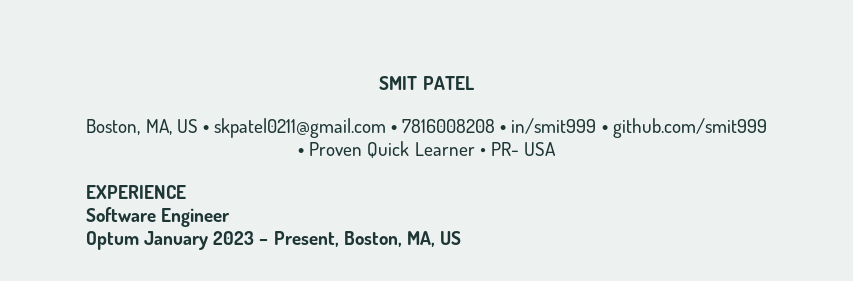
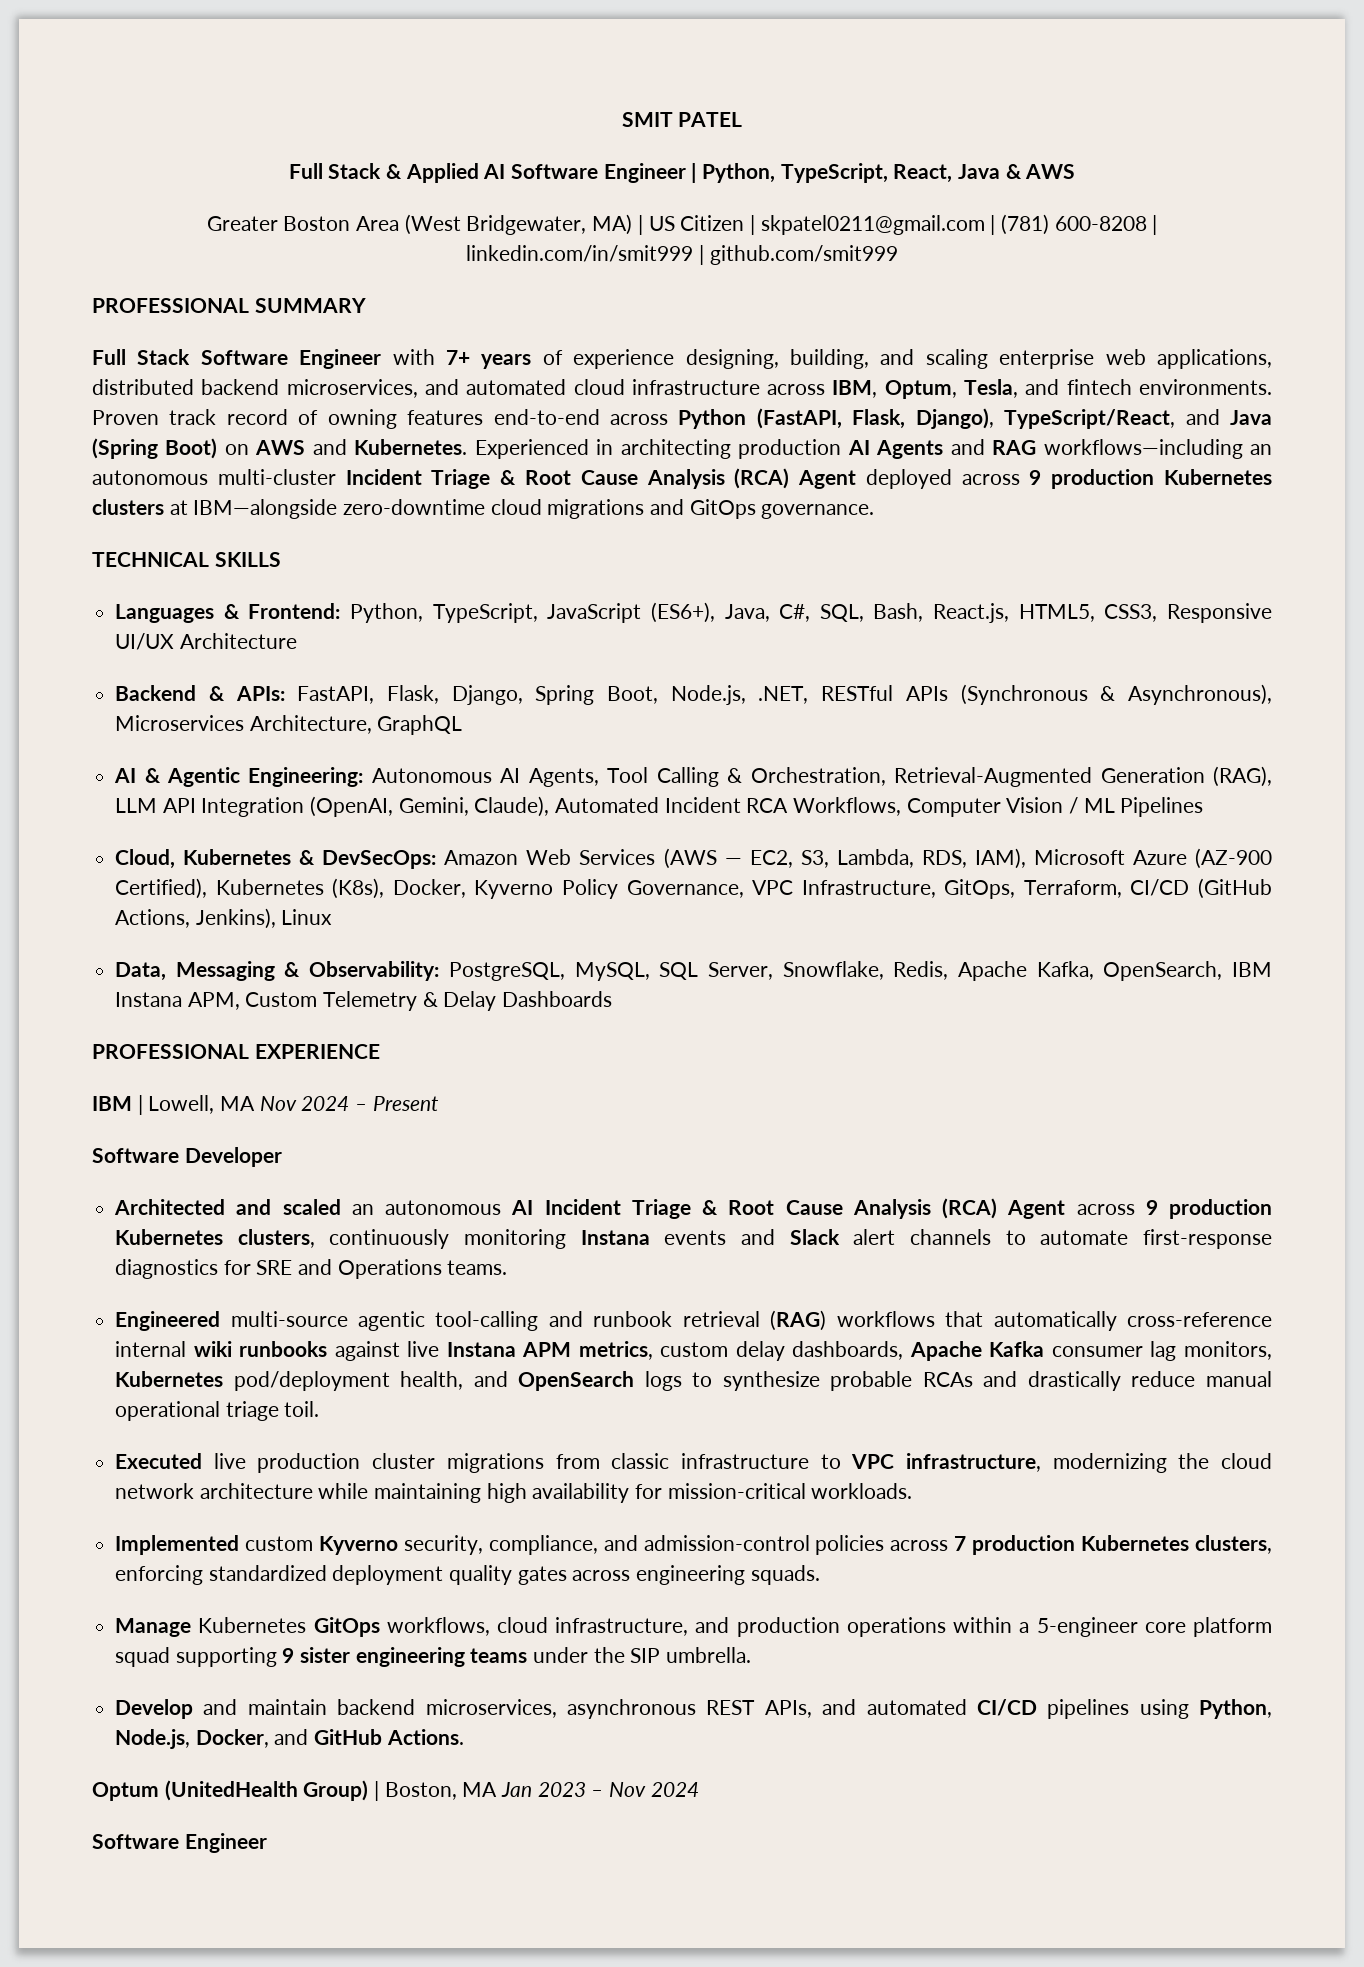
- Boston, MA, US • skpatel0211@gmail.com • 7816008208 • in/smit999 • github.com/smit999 • Proven Quick Learner • PR- USA
- EXPERIENCE
+ Full Stack & Applied AI Software Engineer | Python, TypeScript, React, Java & AWS
+ Greater Boston Area (West Bridgewater, MA) | US Citizen | skpatel0211@gmail.com | (781) 600-8208 | linkedin.com/in/smit999 | github.com/smit999
+ PROFESSIONAL SUMMARY
+ Full Stack Software Engineer with 7+ years of experience designing, building, and scaling enterprise web applications, distributed backend microservices, and automated cloud infrastructure across IBM, Optum, Tesla, and fintech environments. Proven track record of owning features end-to-end across Python (FastAPI, Flask, Django), TypeScript/React, and Java (Spring Boot) on AWS and Kubernetes. Experienced in architecting production AI Agents and RAG workflows—including an autonomous multi-cluster Incident Triage & Root Cause Analysis (RCA) Agent deployed across 9 production Kubernetes clusters at IBM—alongside zero-downtime cloud migrations and GitOps governance.
+ TECHNICAL SKILLS
+ Languages & Frontend: Python, TypeScript, JavaScript (ES6+), Java, C#, SQL, Bash, React.js, HTML5, CSS3, Responsive UI/UX Architecture
+ Backend & APIs: FastAPI, Flask, Django, Spring Boot, Node.js, .NET, RESTful APIs (Synchronous & Asynchronous), Microservices Architecture, GraphQL
+ AI & Agentic Engineering: Autonomous AI Agents, Tool Calling & Orchestration, Retrieval-Augmented Generation (RAG), LLM API Integration (OpenAI, Gemini, Claude), Automated Incident RCA Workflows, Computer Vision / ML Pipelines
+ Cloud, Kubernetes & DevSecOps: Amazon Web Services (AWS — EC2, S3, Lambda, RDS, IAM), Microsoft Azure (AZ-900 Certified), Kubernetes (K8s), Docker, Kyverno Policy Governance, VPC Infrastructure, GitOps, Terraform, CI/CD (GitHub Actions, Jenkins), Linux
+ Data, Messaging & Observability: PostgreSQL, MySQL, SQL Server, Snowflake, Redis, Apache Kafka, OpenSearch, IBM Instana APM, Custom Telemetry & Delay Dashboards
+ PROFESSIONAL EXPERIENCE
+ IBM | Lowell, MA Nov 2024 – Present
+ Software Developer
+ Architected and scaled an autonomous AI Incident Triage & Root Cause Analysis (RCA) Agent across 9 production Kubernetes clusters, continuously monitoring Instana events and Slack alert channels to automate first-response diagnostics for SRE and Operations teams.
+ Engineered multi-source agentic tool-calling and runbook retrieval (RAG) workflows that automatically cross-reference internal wiki runbooks against live Instana APM metrics, custom delay dashboards, Apache Kafka consumer lag monitors, Kubernetes pod/deployment health, and OpenSearch logs to synthesize probable RCAs and drastically reduce manual operational triage toil.
+ Executed live production cluster migrations from classic infrastructure to VPC infrastructure, modernizing the cloud network architecture while maintaining high availability for mission-critical workloads.
+ Implemented custom Kyverno security, compliance, and admission-control policies across 7 production Kubernetes clusters, enforcing standardized deployment quality gates across engineering squads.
+ Manage Kubernetes GitOps workflows, cloud infrastructure, and production operations within a 5-engineer core platform squad supporting 9 sister engineering teams under the SIP umbrella.
+ Develop and maintain backend microservices, asynchronous REST APIs, and automated CI/CD pipelines using Python, Node.js, Docker, and GitHub Actions.
+ Optum (UnitedHealth Group) | Boston, MA Jan 2023 – Nov 2024
  Software Engineer
- Optum January 2023 – Present, Boston, MA, US

